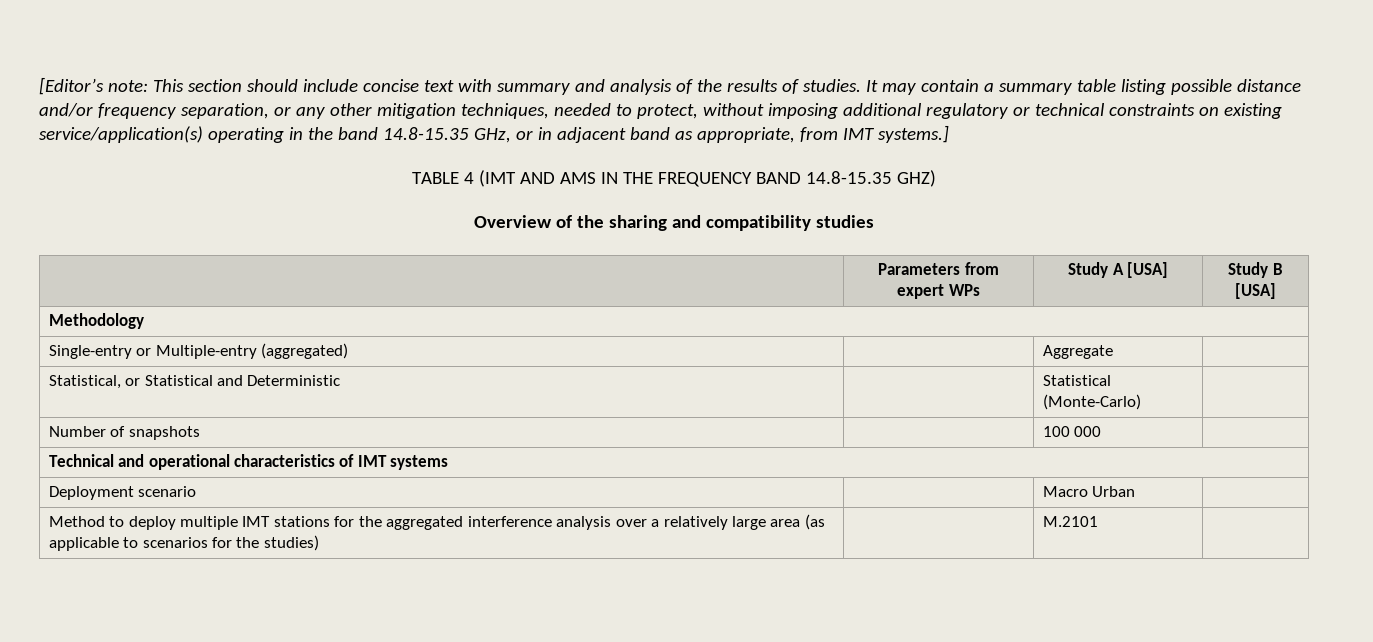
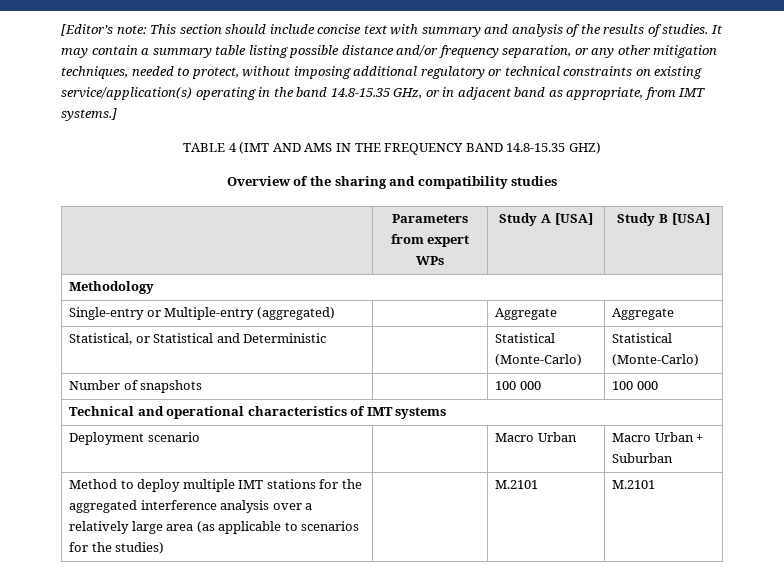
- Single-entry or Multiple-entry (aggregated) | | Aggregate |
+ Single-entry or Multiple-entry (aggregated) | | Aggregate | Aggregate
- Statistical, or Statistical and Deterministic | | Statistical (Monte-Carlo) |
+ Statistical, or Statistical and Deterministic | | Statistical (Monte-Carlo) | Statistical (Monte-Carlo)
- Number of snapshots | | 100 000 |
+ Number of snapshots | | 100 000 | 100 000
- Deployment scenario | | Macro Urban |
+ Deployment scenario | | Macro Urban | Macro Urban + Suburban
- Method to deploy multiple IMT stations for the aggregated interference analysis over a relatively large area (as applicable to scenarios for the studies) | | M.2101 |
+ Method to deploy multiple IMT stations for the aggregated interference analysis over a relatively large area (as applicable to scenarios for the studies) | | M.2101 | M.2101

